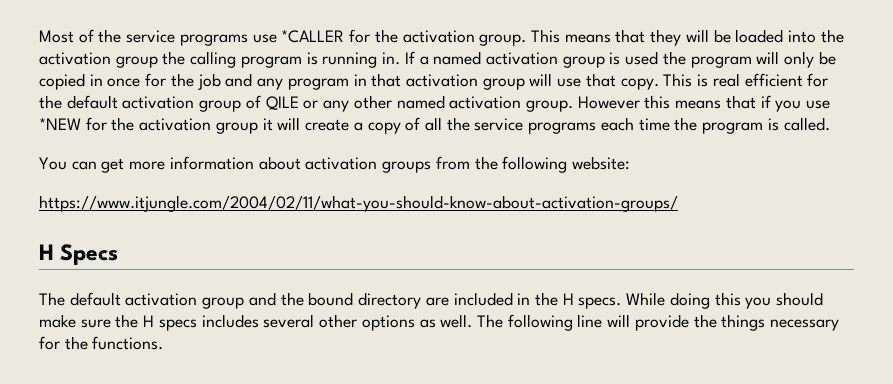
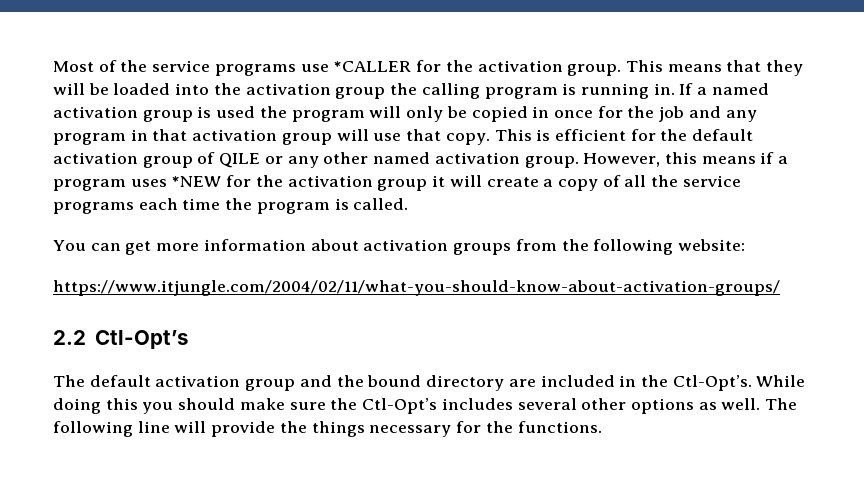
- This is real efficient for the default activation group of QILE or any other named activation group.
+ This is efficient for the default activation group of QILE or any other named activation group.
- However this means that if you use *NEW for the activation group it will create a copy of all the service programs each time the program is called.
+ However, this means if a program uses *NEW for the activation group it will create a copy of all the service programs each time the program is called.
- H Specs
+ 2.2 Ctl-Opt’s
- The default activation group and the bound directory are included in the H specs.
+ The default activation group and the bound directory are included in the Ctl-Opt’s.
- While doing this you should make sure the H specs includes several other options as well.
+ While doing this you should make sure the Ctl-Opt’s includes several other options as well.

